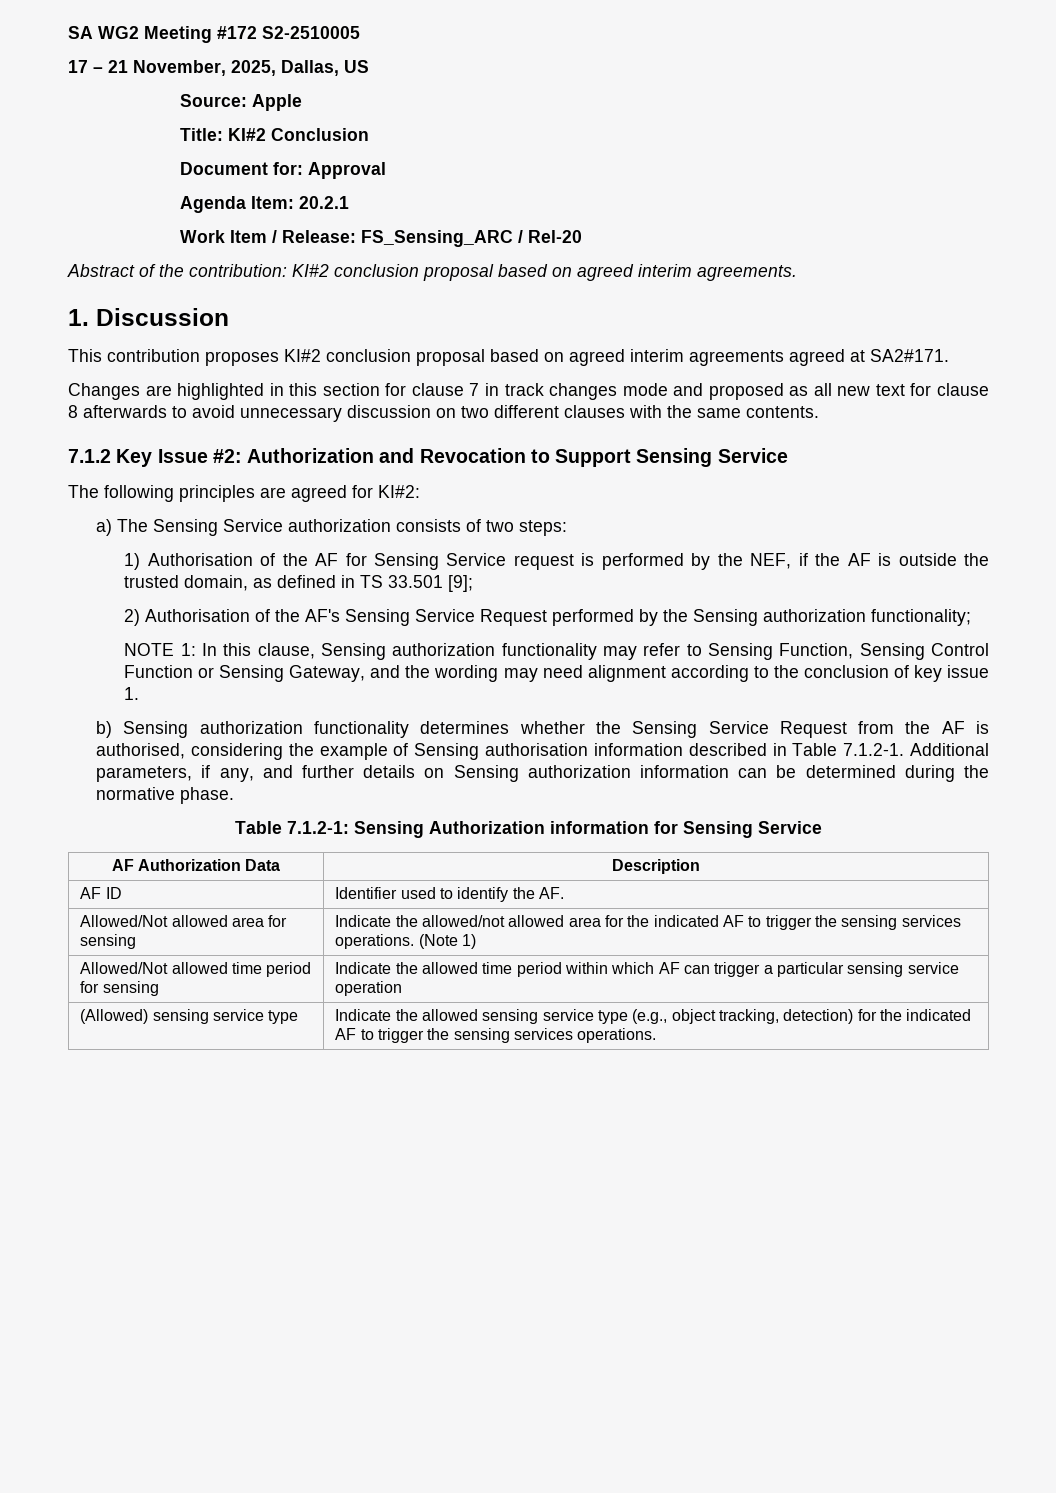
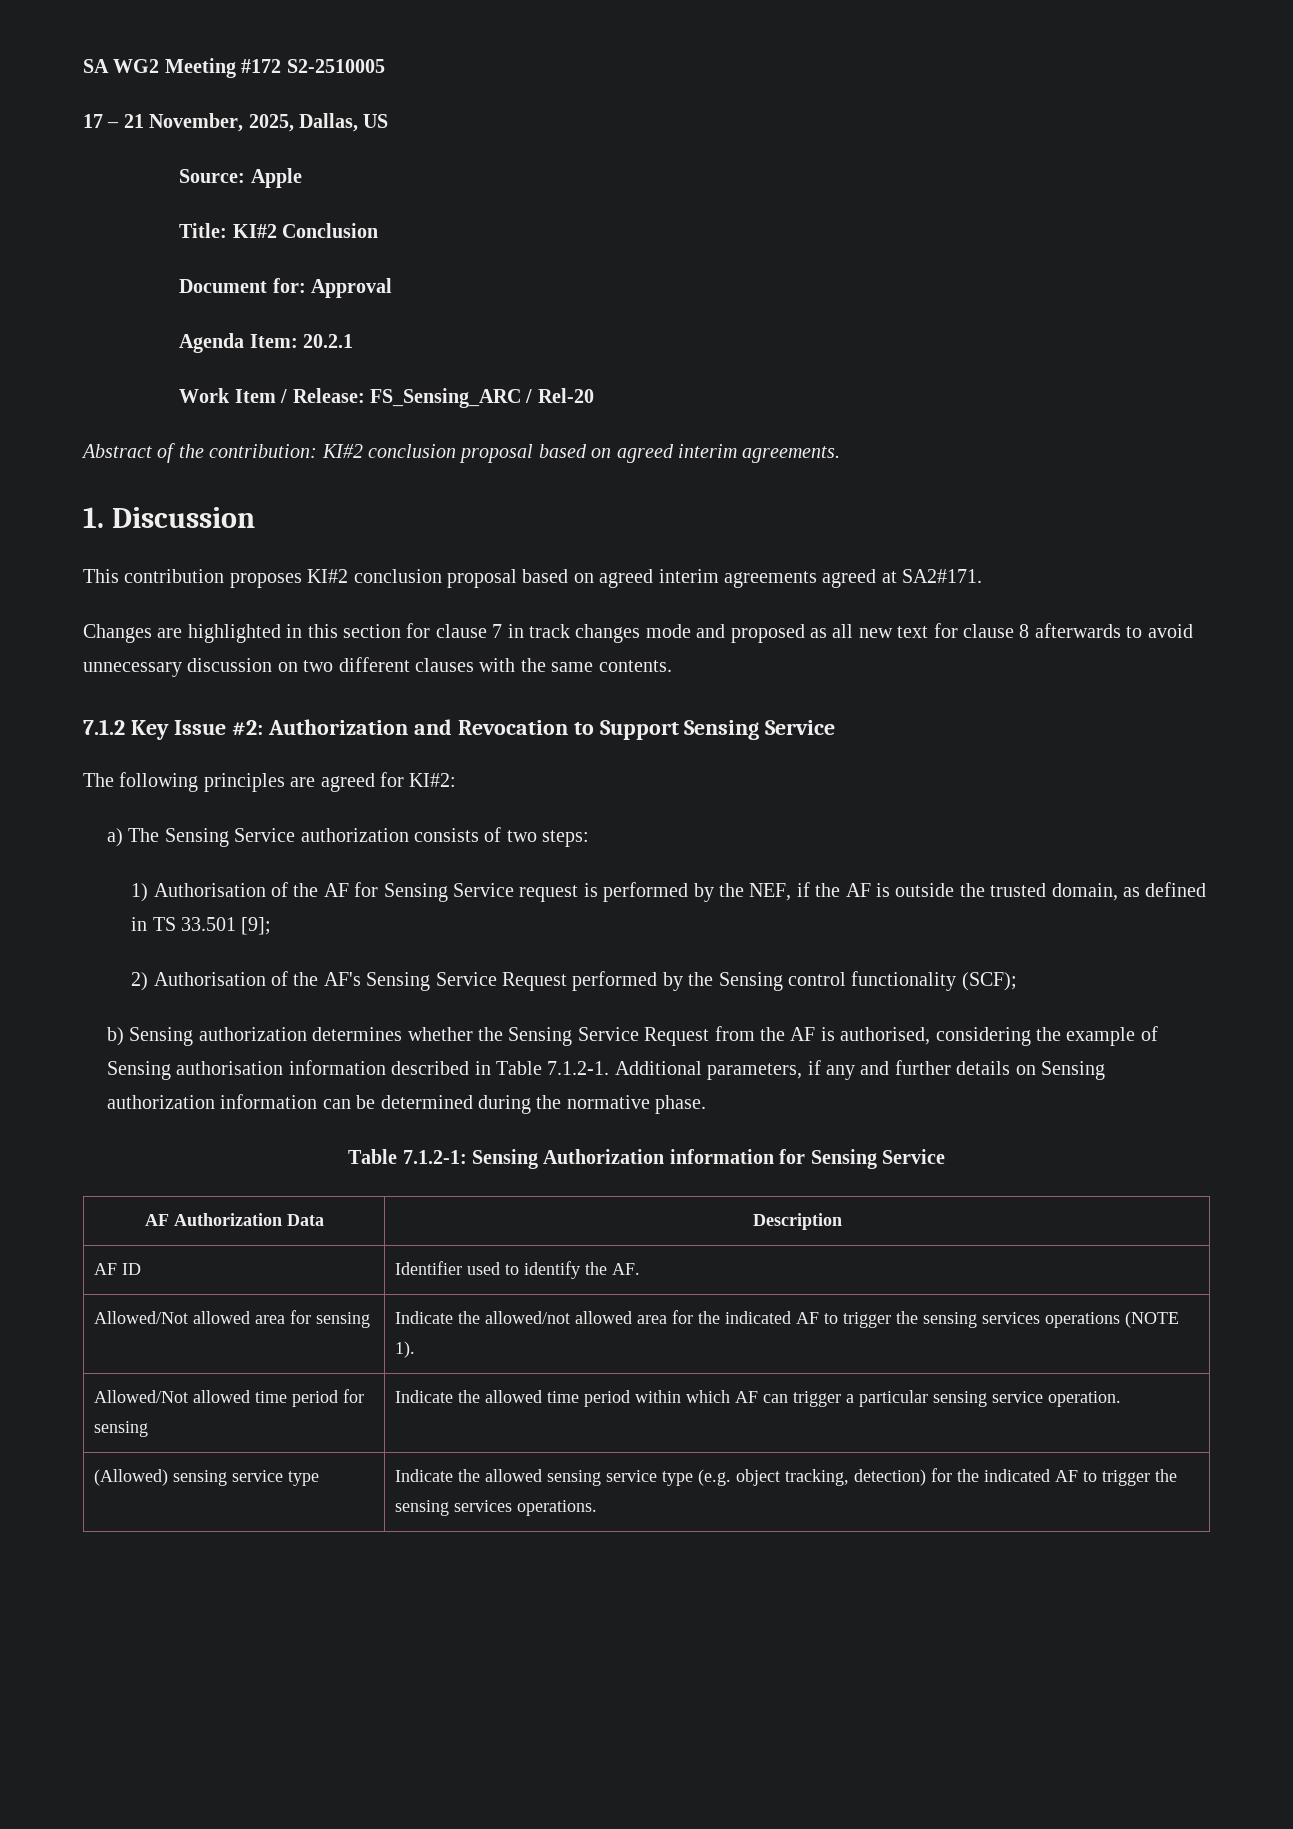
- 2) Authorisation of the AF's Sensing Service Request performed by the Sensing authorization functionality;
- NOTE 1: In this clause, Sensing authorization functionality may refer to Sensing Function, Sensing Control Function or Sensing Gateway, and the wording may need alignment according to the conclusion of key issue 1.
+ 2) Authorisation of the AF's Sensing Service Request performed by the Sensing control functionality (SCF);
- b) Sensing authorization functionality determines whether the Sensing Service Request from the AF is authorised, considering the example of Sensing authorisation information described in Table 7.1.2-1. Additional parameters, if any, and further details on Sensing authorization information can be determined during the normative phase.
+ b) Sensing authorization determines whether the Sensing Service Request from the AF is authorised, considering the example of Sensing authorisation information described in Table 7.1.2-1. Additional parameters, if any and further details on Sensing authorization information can be determined during the normative phase.
- Allowed/Not allowed area for sensing | Indicate the allowed/not allowed area for the indicated AF to trigger the sensing services operations. (Note 1)
+ Allowed/Not allowed area for sensing | Indicate the allowed/not allowed area for the indicated AF to trigger the sensing services operations (NOTE 1).
- Allowed/Not allowed time period for sensing | Indicate the allowed time period within which AF can trigger a particular sensing service operation
+ Allowed/Not allowed time period for sensing | Indicate the allowed time period within which AF can trigger a particular sensing service operation.
- (Allowed) sensing service type | Indicate the allowed sensing service type (e.g., object tracking, detection) for the indicated AF to trigger the sensing services operations.
+ (Allowed) sensing service type | Indicate the allowed sensing service type (e.g. object tracking, detection) for the indicated AF to trigger the sensing services operations.

